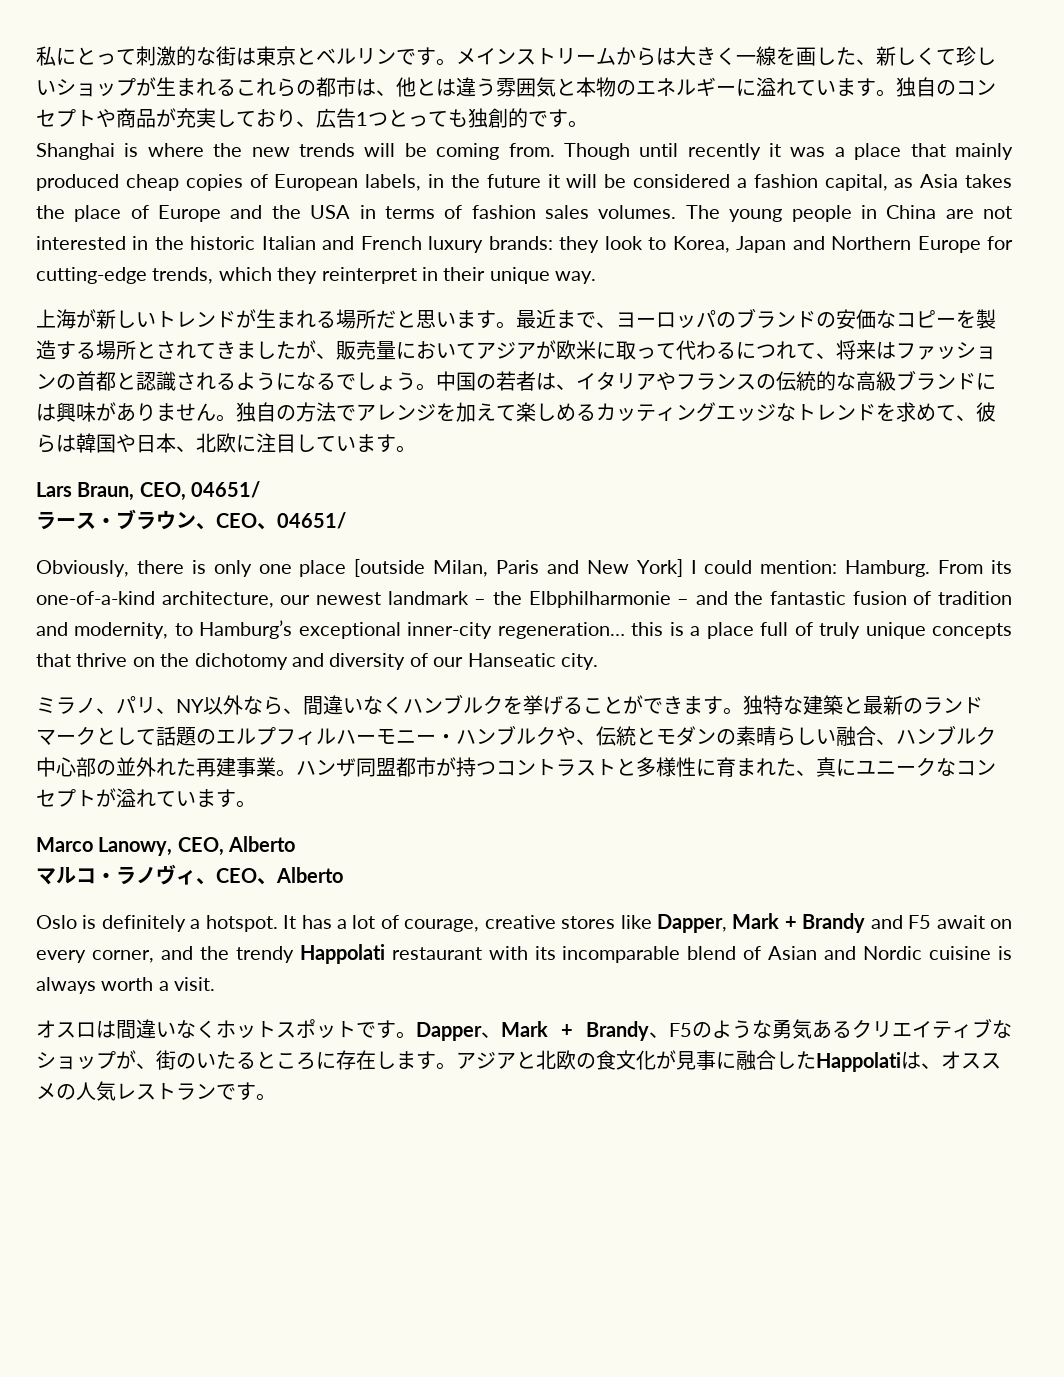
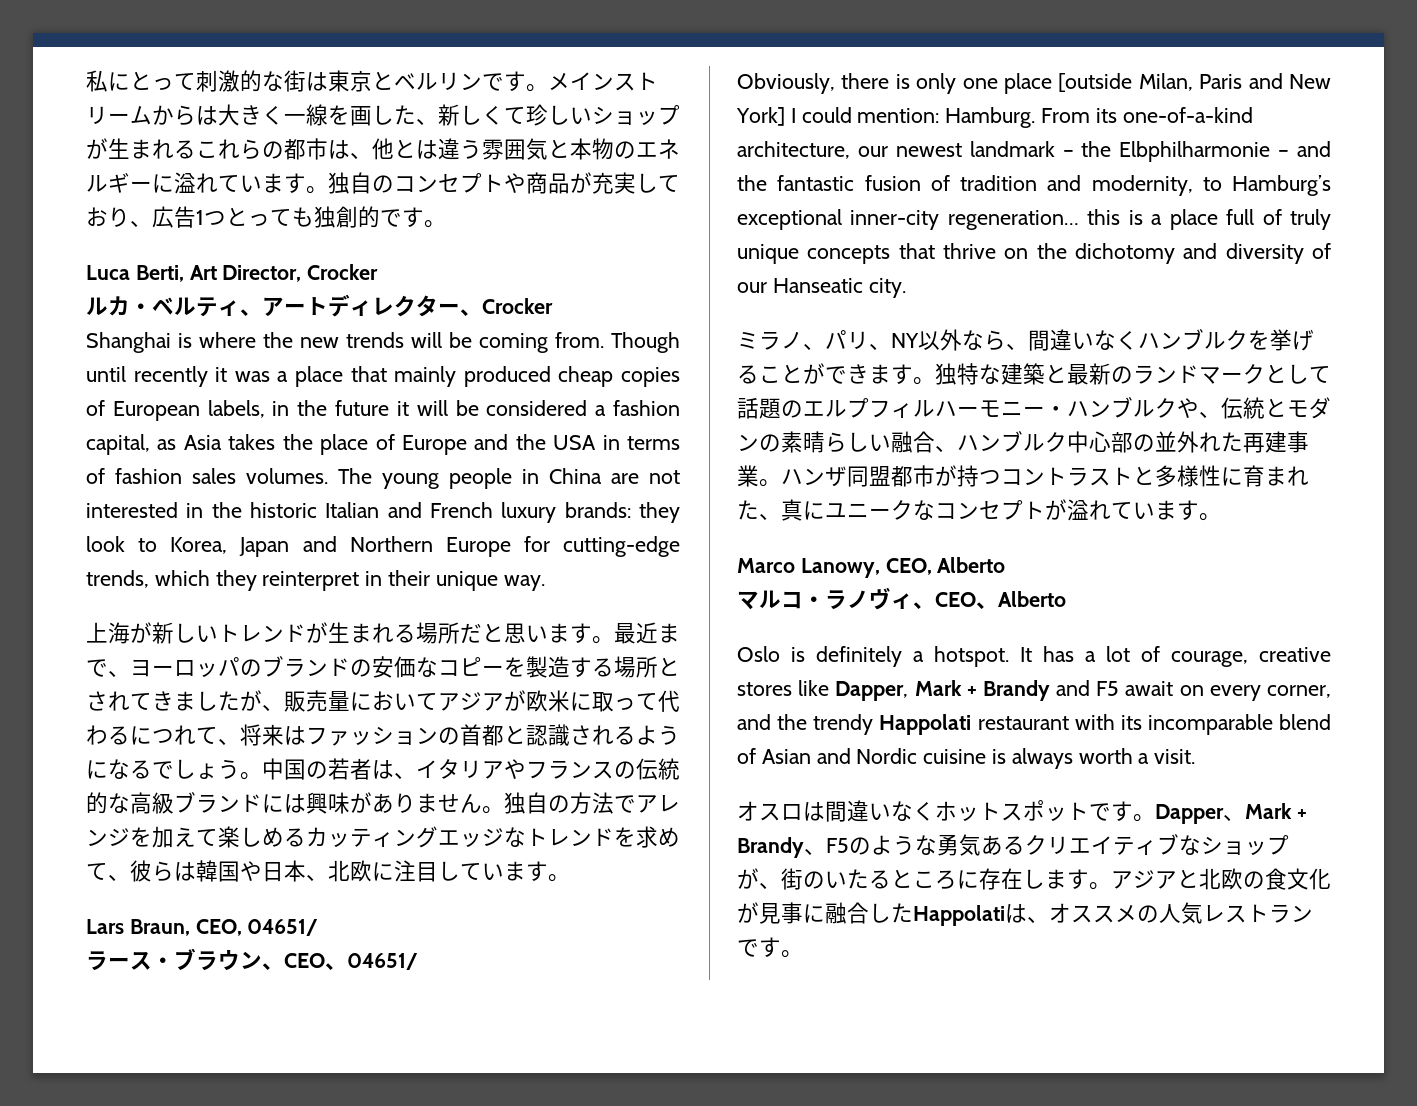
+ Luca Berti, Art Director, Crocker
+ ルカ・ベルティ、アートディレクター、Crocker

